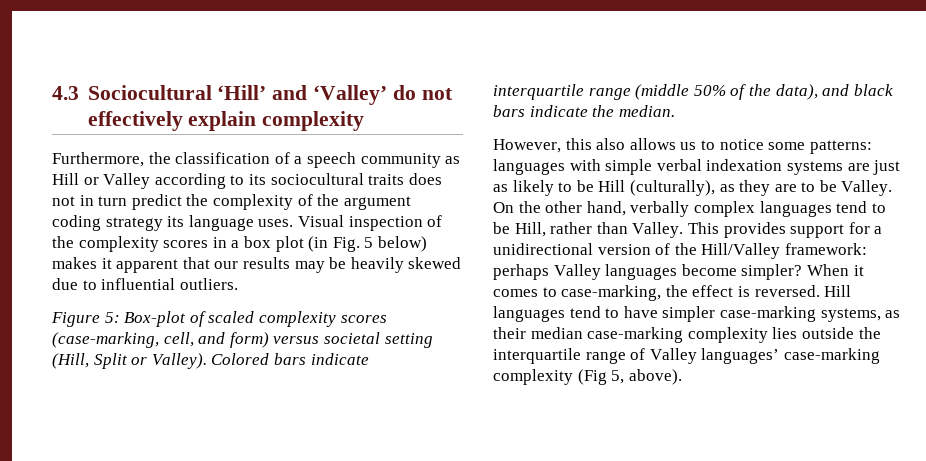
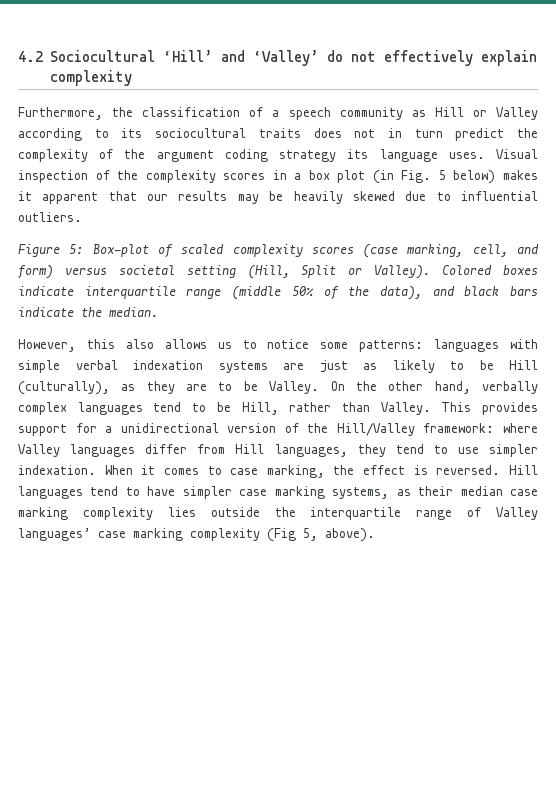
- 4.3 Sociocultural ‘Hill’ and ‘Valley’ do not effectively explain complexity
+ 4.2 Sociocultural ‘Hill’ and ‘Valley’ do not effectively explain complexity
- Figure 5: Box-plot of scaled complexity scores (case-marking, cell, and form) versus societal setting (Hill, Split or Valley).
+ Figure 5: Box-plot of scaled complexity scores (case marking, cell, and form) versus societal setting (Hill, Split or Valley).
- Colored bars indicate interquartile range (middle 50% of the data), and black bars indicate the median.
+ Colored boxes indicate interquartile range (middle 50% of the data), and black bars indicate the median.
- This provides support for a unidirectional version of the Hill/Valley framework: perhaps Valley languages become simpler?
+ This provides support for a unidirectional version of the Hill/Valley framework: where Valley languages differ from Hill languages, they tend to use simpler indexation.
- When it comes to case-marking, the effect is reversed.
+ When it comes to case marking, the effect is reversed.
- Hill languages tend to have simpler case-marking systems, as their median case-marking complexity lies outside the interquartile range of Valley languages’ case-marking complexity (Fig 5, above).
+ Hill languages tend to have simpler case marking systems, as their median case marking complexity lies outside the interquartile range of Valley languages’ case marking complexity (Fig 5, above).

